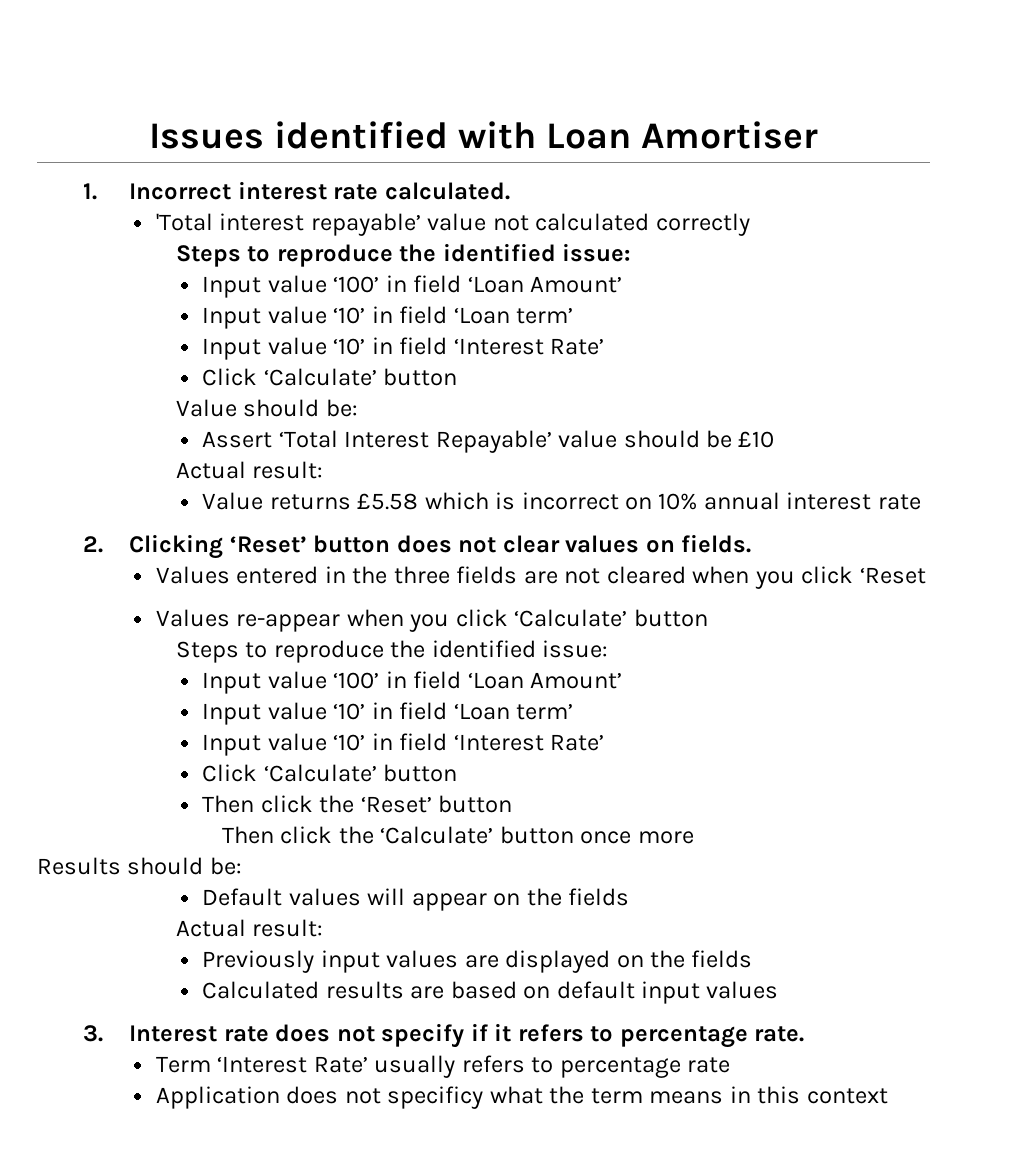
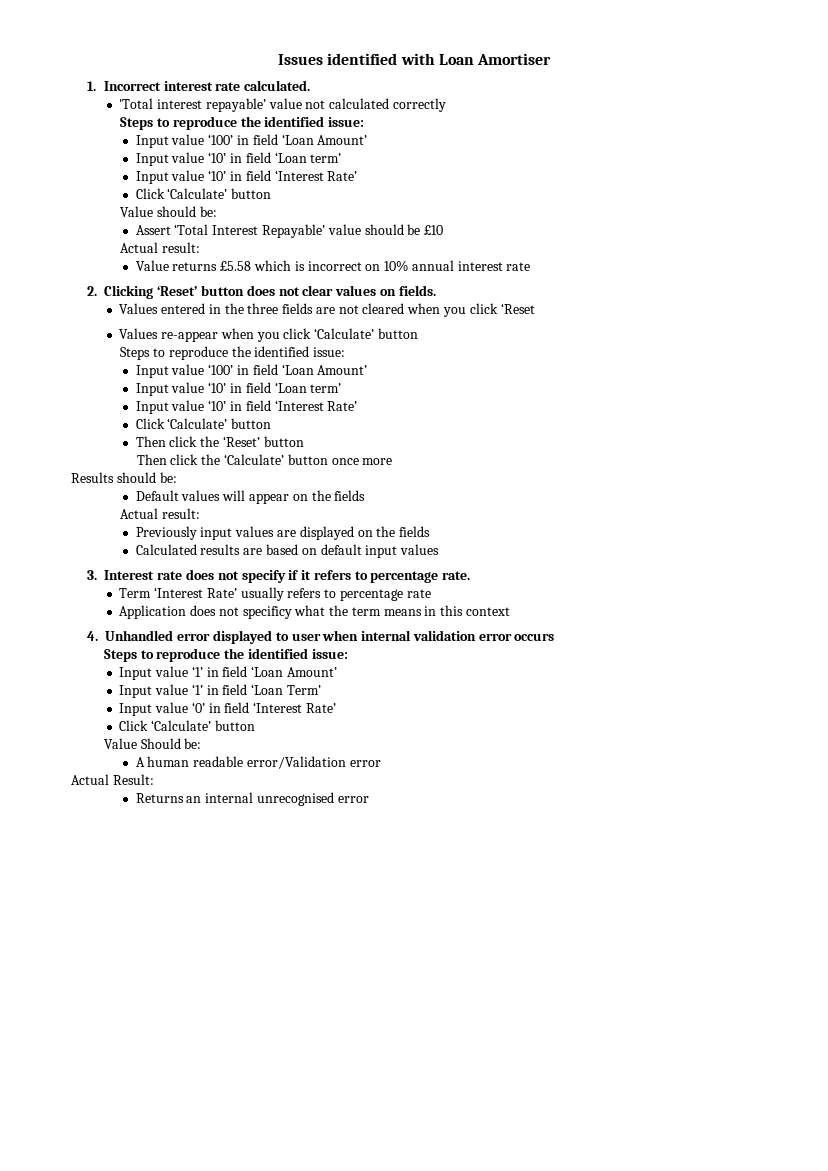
+ 4. Unhandled error displayed to user when internal validation error occurs
+ Steps to reproduce the identified issue:
+ Input value ‘1’ in field ‘Loan Amount’
+ Input value ‘1’ in field ‘Loan Term’
+ Input value ‘0’ in field ‘Interest Rate’
+ Click ‘Calculate’ button
+ Value Should be:
+ A human readable error/Validation error
+ Actual Result:
+ Returns an internal unrecognised error

